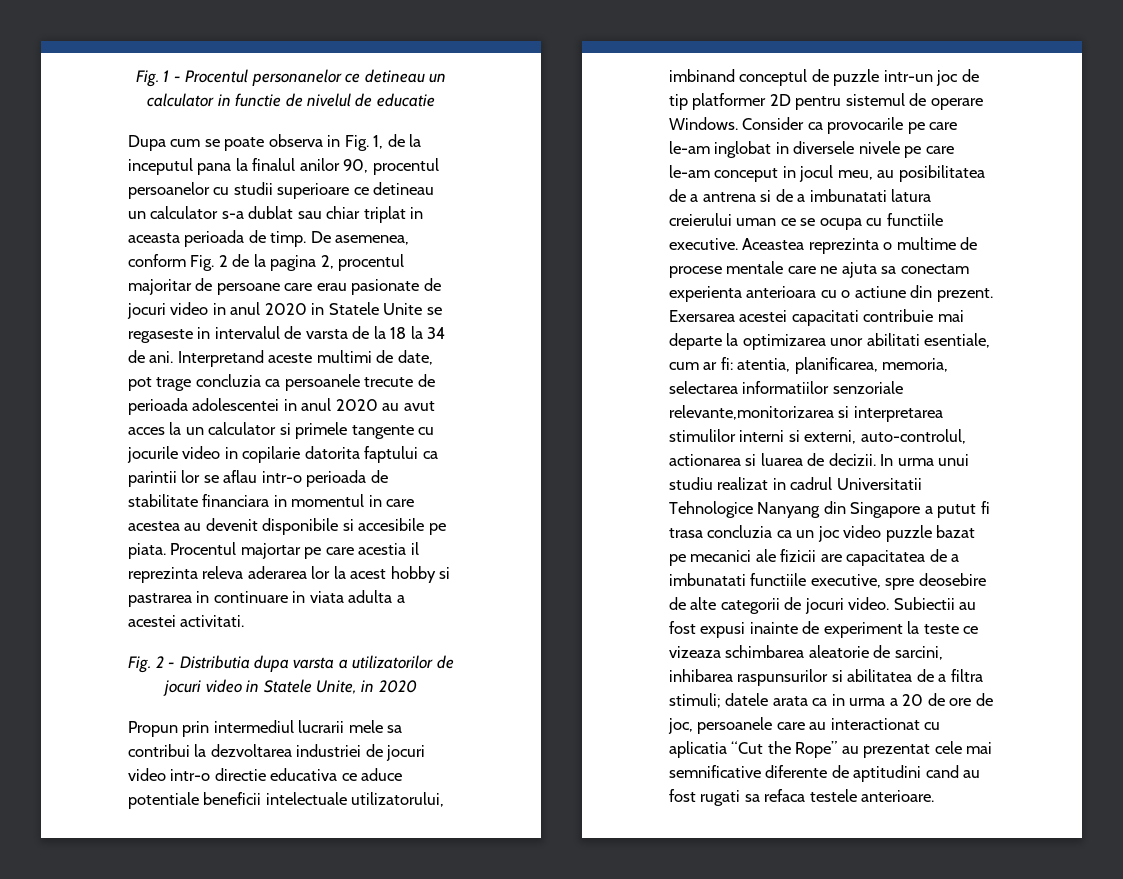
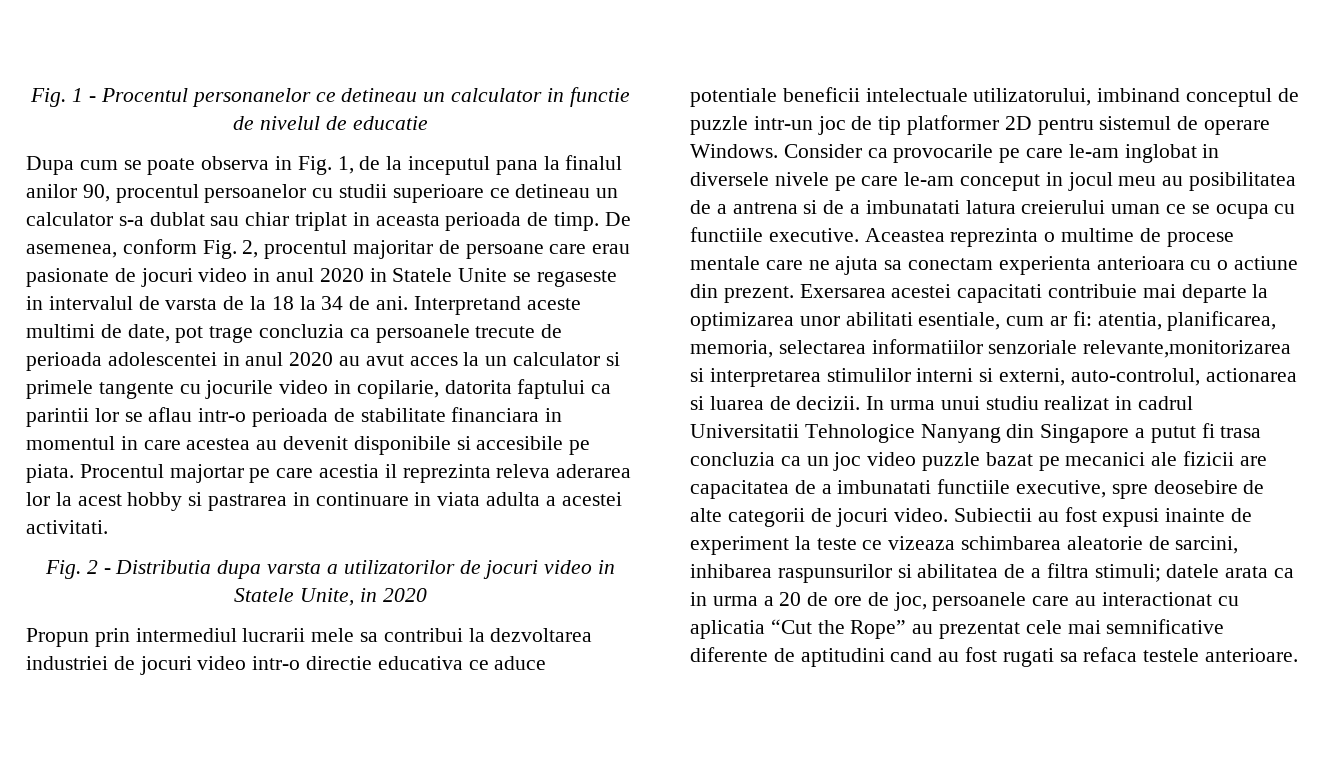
- De asemenea, conform Fig. 2 de la pagina 2, procentul majoritar de persoane care erau pasionate de jocuri video in anul 2020 in Statele Unite se regaseste in intervalul de varsta de la 18 la 34 de ani.
+ De asemenea, conform Fig. 2, procentul majoritar de persoane care erau pasionate de jocuri video in anul 2020 in Statele Unite se regaseste in intervalul de varsta de la 18 la 34 de ani.
- Interpretand aceste multimi de date, pot trage concluzia ca persoanele trecute de perioada adolescentei in anul 2020 au avut acces la un calculator si primele tangente cu jocurile video in copilarie datorita faptului ca parintii lor se aflau intr-o perioada de stabilitate financiara in momentul in care acestea au devenit disponibile si accesibile pe piata.
+ Interpretand aceste multimi de date, pot trage concluzia ca persoanele trecute de perioada adolescentei in anul 2020 au avut acces la un calculator si primele tangente cu jocurile video in copilarie, datorita faptului ca parintii lor se aflau intr-o perioada de stabilitate financiara in momentul in care acestea au devenit disponibile si accesibile pe piata.
- Consider ca provocarile pe care le-am inglobat in diversele nivele pe care le-am conceput in jocul meu, au posibilitatea de a antrena si de a imbunatati latura creierului uman ce se ocupa cu functiile executive.
+ Consider ca provocarile pe care le-am inglobat in diversele nivele pe care le-am conceput in jocul meu au posibilitatea de a antrena si de a imbunatati latura creierului uman ce se ocupa cu functiile executive.

